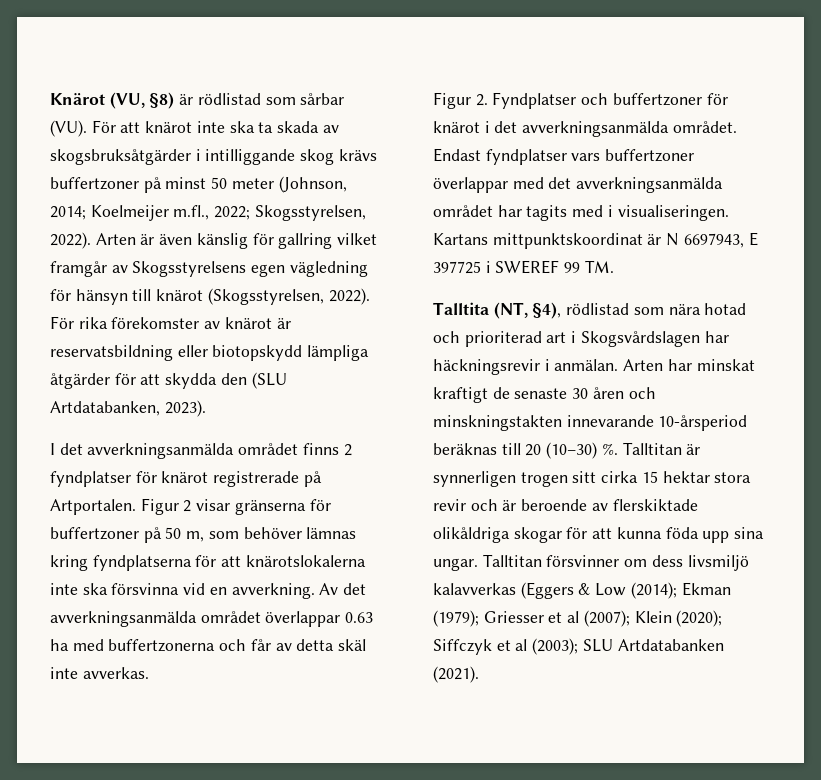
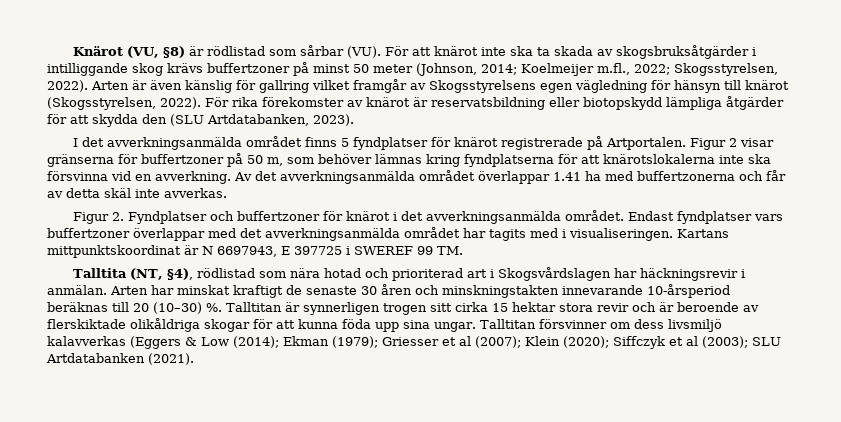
- I det avverkningsanmälda området finns 2 fyndplatser för knärot registrerade på Artportalen.
+ I det avverkningsanmälda området finns 5 fyndplatser för knärot registrerade på Artportalen.
- Av det avverkningsanmälda området överlappar 0.63 ha med buffertzonerna och får av detta skäl inte avverkas.
+ Av det avverkningsanmälda området överlappar 1.41 ha med buffertzonerna och får av detta skäl inte avverkas.

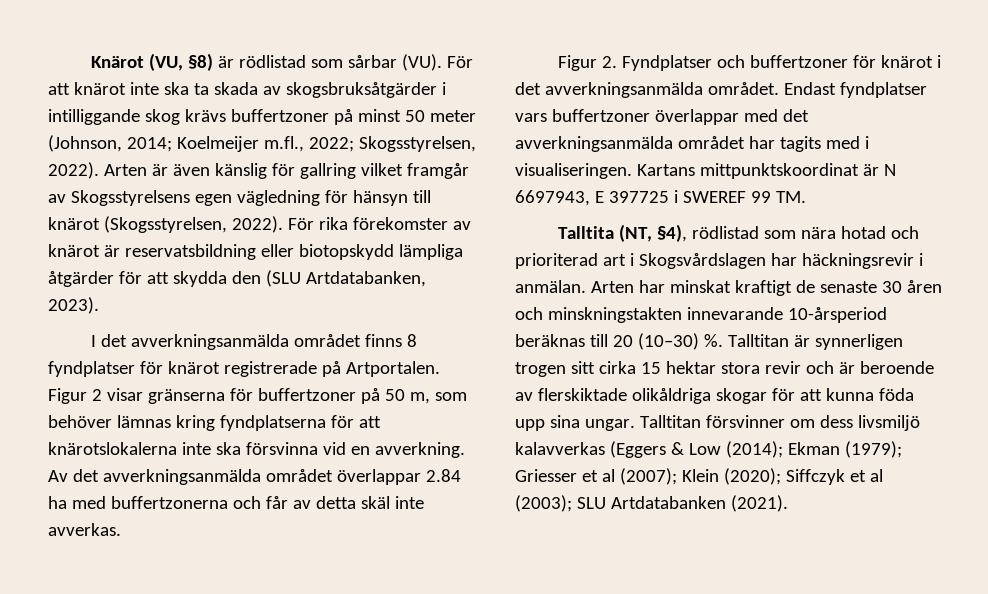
- I det avverkningsanmälda området finns 5 fyndplatser för knärot registrerade på Artportalen.
+ I det avverkningsanmälda området finns 8 fyndplatser för knärot registrerade på Artportalen.
- Av det avverkningsanmälda området överlappar 1.41 ha med buffertzonerna och får av detta skäl inte avverkas.
+ Av det avverkningsanmälda området överlappar 2.84 ha med buffertzonerna och får av detta skäl inte avverkas.

